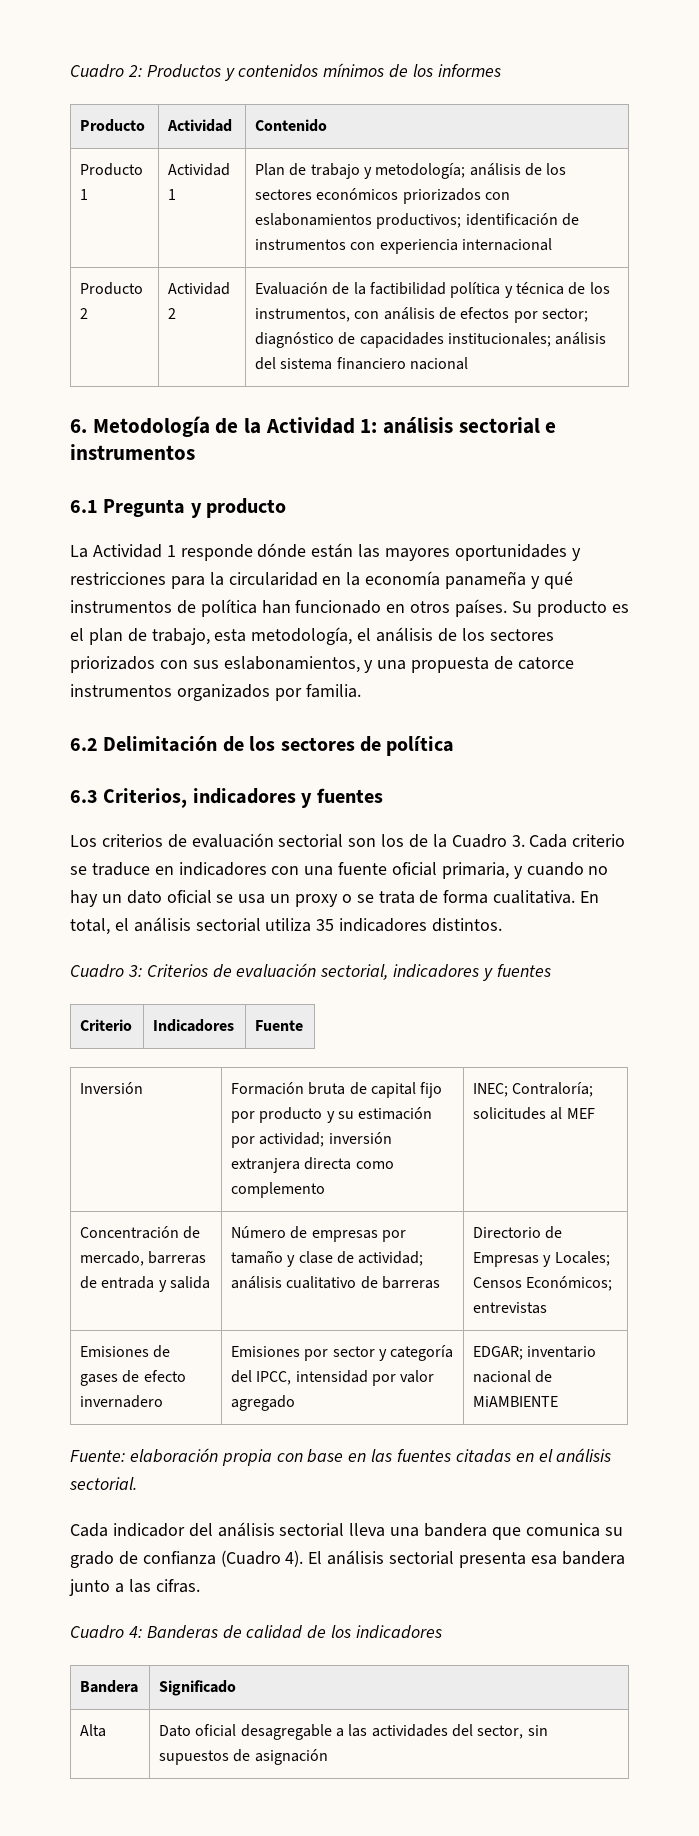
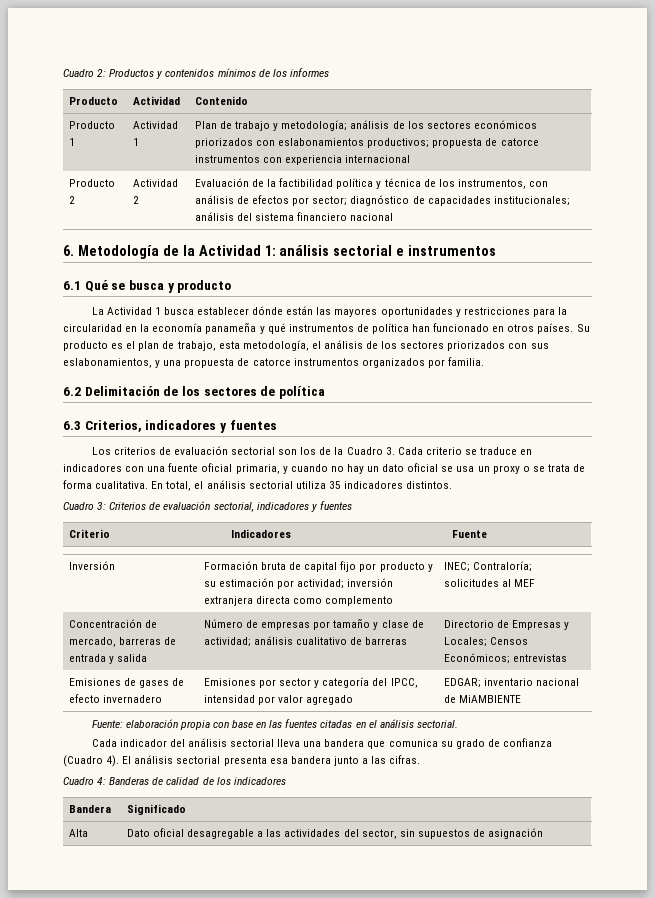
- Producto 1 | Actividad 1 | Plan de trabajo y metodología; análisis de los sectores económicos priorizados con eslabonamientos productivos; identificación de instrumentos con experiencia internacional
+ Producto 1 | Actividad 1 | Plan de trabajo y metodología; análisis de los sectores económicos priorizados con eslabonamientos productivos; propuesta de catorce instrumentos con experiencia internacional
- 6.1 Pregunta y producto
+ 6.1 Qué se busca y producto
- La Actividad 1 responde dónde están las mayores oportunidades y restricciones para la circularidad en la economía panameña y qué instrumentos de política han funcionado en otros países.
+ La Actividad 1 busca establecer dónde están las mayores oportunidades y restricciones para la circularidad en la economía panameña y qué instrumentos de política han funcionado en otros países.

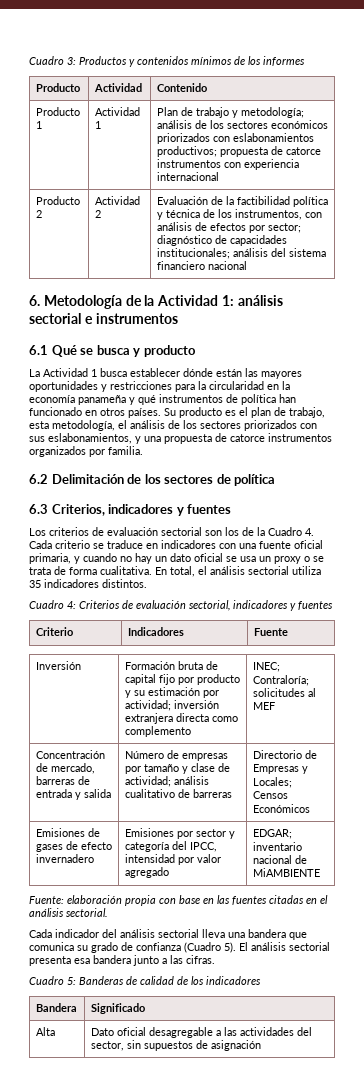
- Cuadro 2: Productos y contenidos mínimos de los informes
+ Cuadro 3: Productos y contenidos mínimos de los informes
- Los criterios de evaluación sectorial son los de la Cuadro 3. Cada criterio se traduce en indicadores con una fuente oficial primaria, y cuando no hay un dato oficial se usa un proxy o se trata de forma cualitativa.
+ Los criterios de evaluación sectorial son los de la Cuadro 4. Cada criterio se traduce en indicadores con una fuente oficial primaria, y cuando no hay un dato oficial se usa un proxy o se trata de forma cualitativa.
- Cuadro 3: Criterios de evaluación sectorial, indicadores y fuentes
+ Cuadro 4: Criterios de evaluación sectorial, indicadores y fuentes
- Concentración de mercado, barreras de entrada y salida | Número de empresas por tamaño y clase de actividad; análisis cualitativo de barreras | Directorio de Empresas y Locales; Censos Económicos; entrevistas
+ Concentración de mercado, barreras de entrada y salida | Número de empresas por tamaño y clase de actividad; análisis cualitativo de barreras | Directorio de Empresas y Locales; Censos Económicos
- Cada indicador del análisis sectorial lleva una bandera que comunica su grado de confianza (Cuadro 4).
+ Cada indicador del análisis sectorial lleva una bandera que comunica su grado de confianza (Cuadro 5).
- Cuadro 4: Banderas de calidad de los indicadores
+ Cuadro 5: Banderas de calidad de los indicadores

